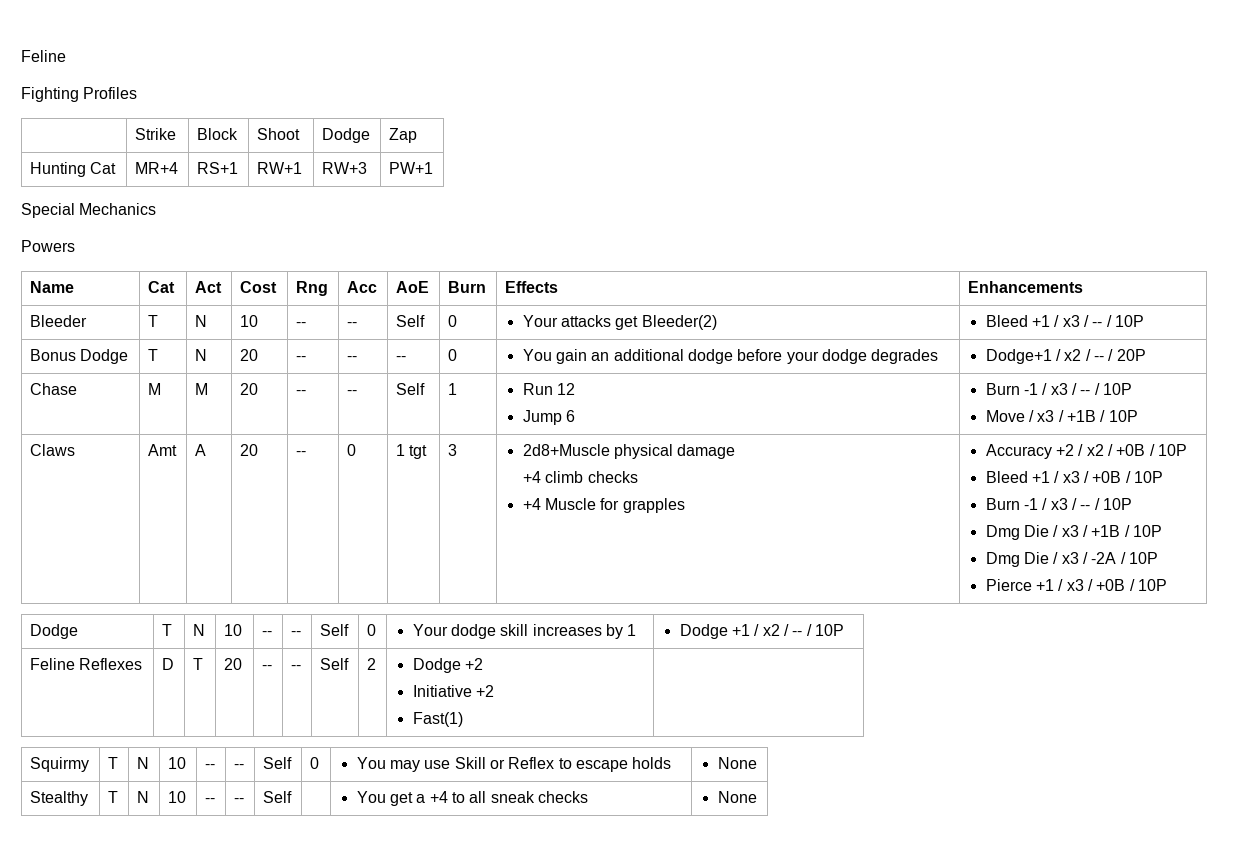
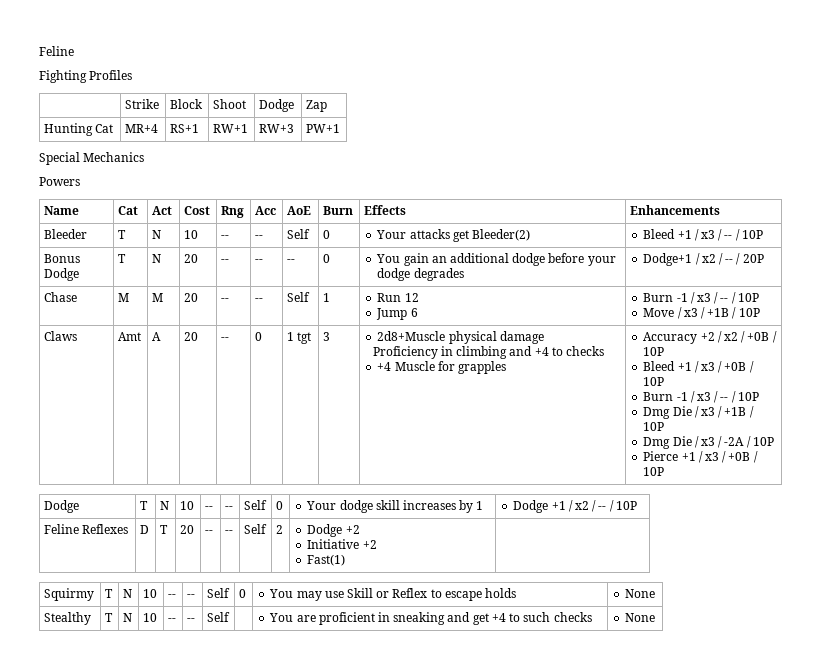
- +4 climb checks
+ Proficiency in climbing and +4 to checks
- Stealthy | T | N | 10 | -- | -- | Self | | You get a +4 to all sneak checks | None
+ Stealthy | T | N | 10 | -- | -- | Self | | You are proficient in sneaking and get +4 to such checks | None

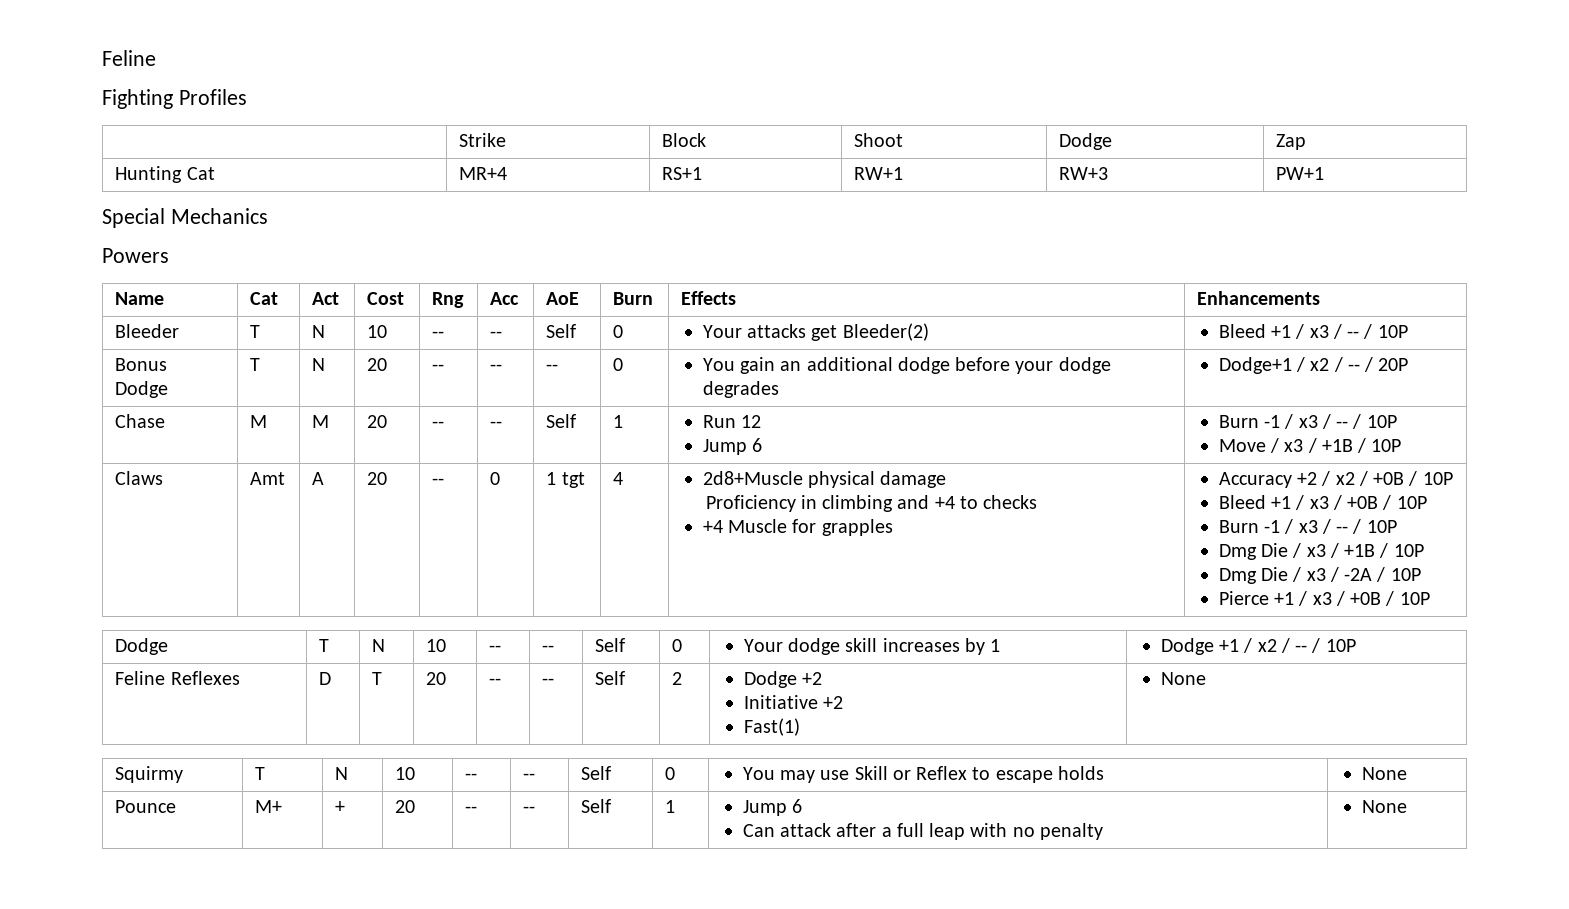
- 3
+ 4
  Feline Reflexes | D | T | 20 | -- | -- | Self | 2 | Dodge +2
  Initiative +2
- Fast(1) |
+ Fast(1) | None
- Stealthy | T | N | 10 | -- | -- | Self | | You are proficient in sneaking and get +4 to such checks | None
+ Pounce | M+ | + | 20 | -- | -- | Self | 1 | Jump 6
+ Can attack after a full leap with no penalty | None

